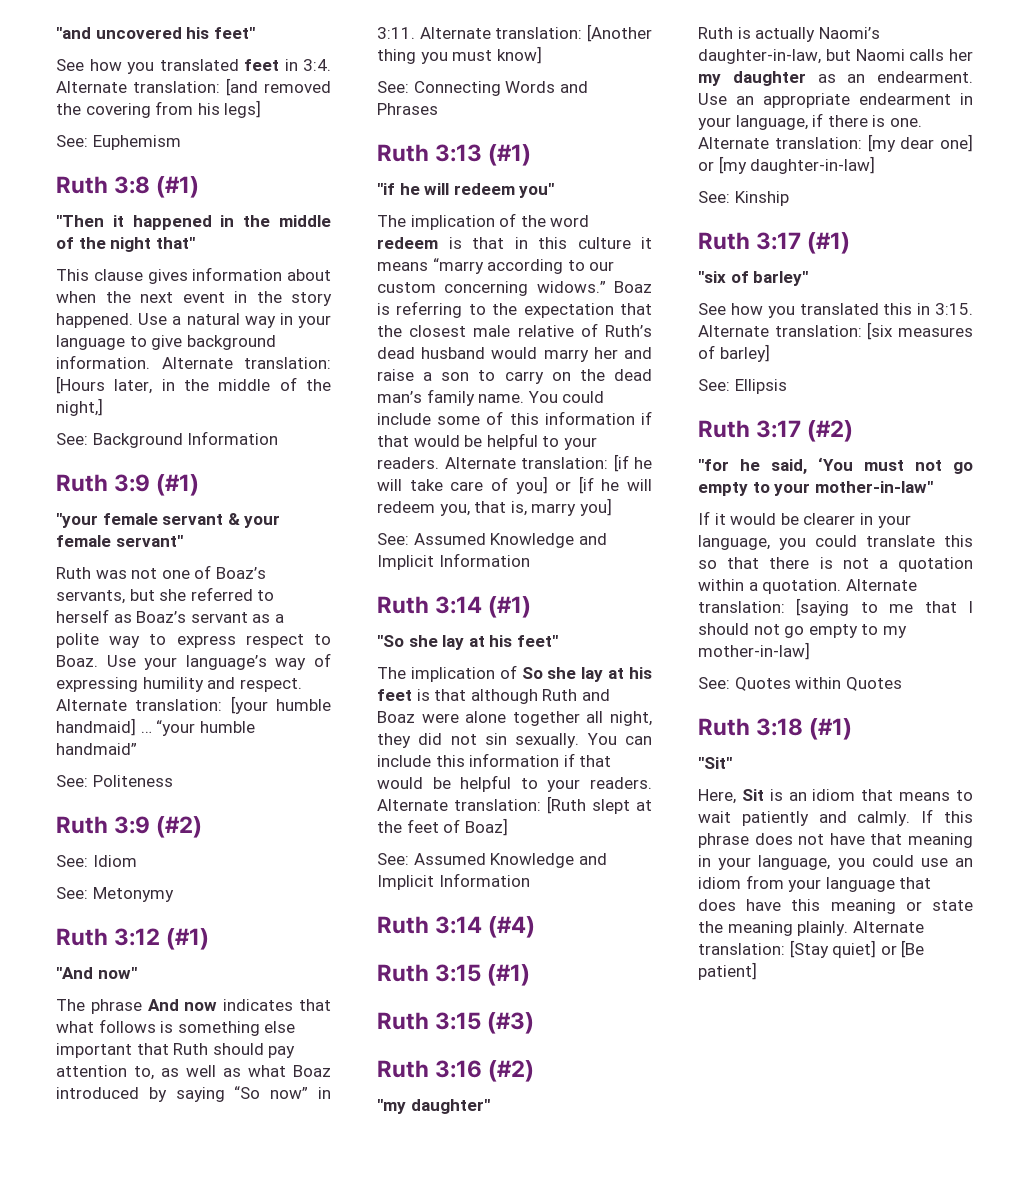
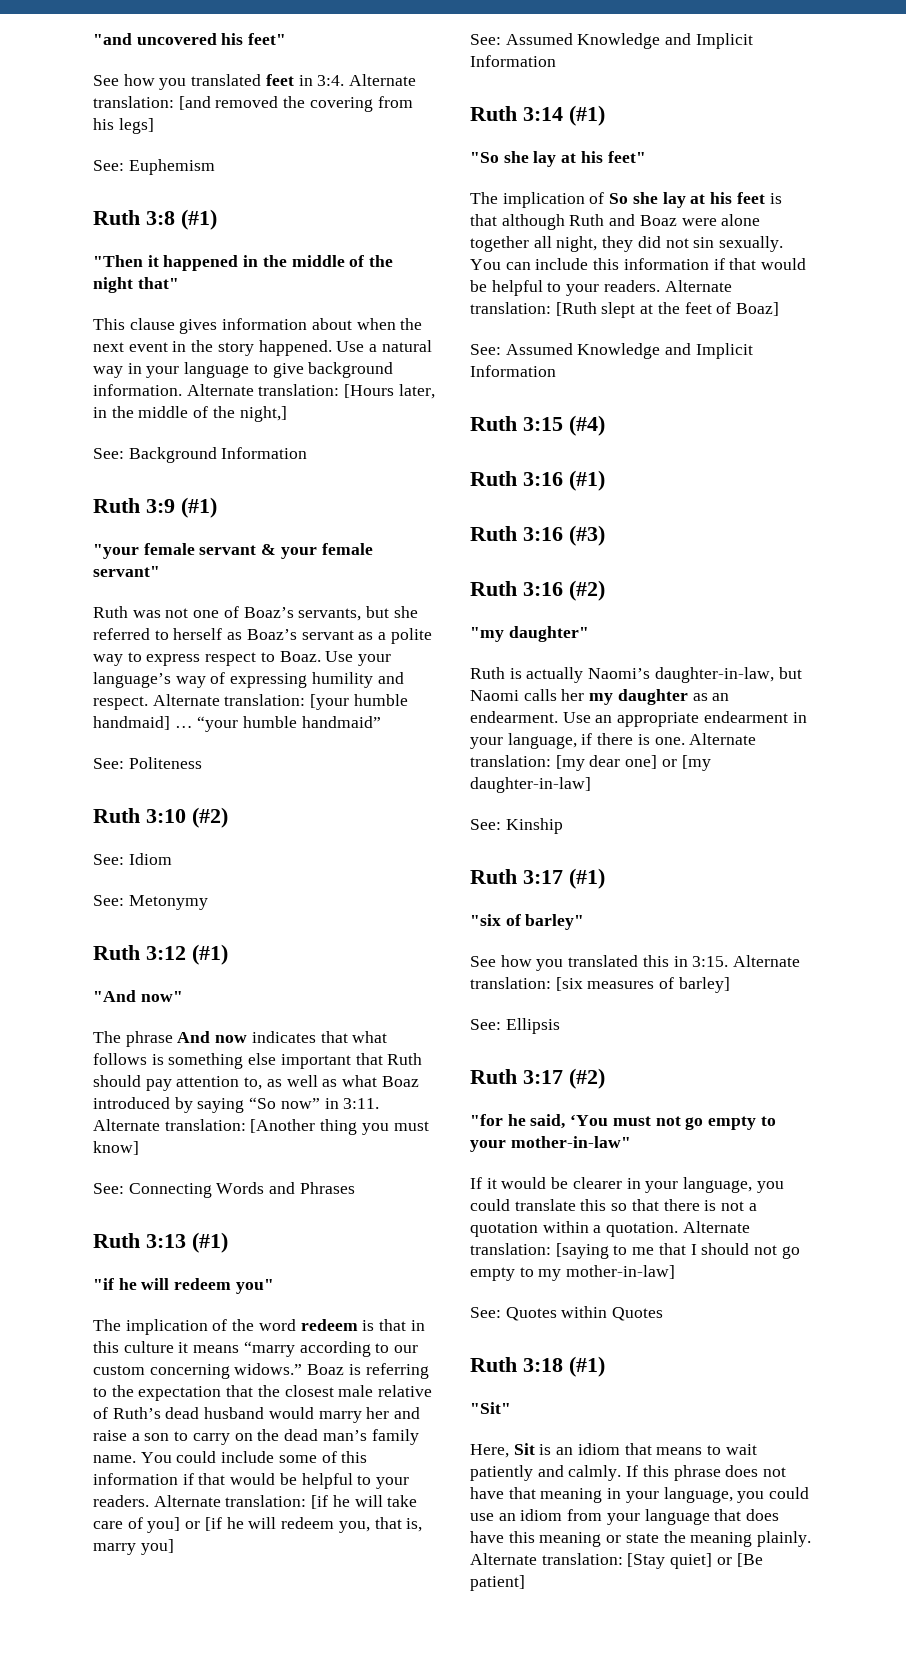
- Ruth 3:9 (#2)
+ Ruth 3:10 (#2)
- Ruth 3:14 (#4)
+ Ruth 3:15 (#4)
- Ruth 3:15 (#1)
+ Ruth 3:16 (#1)
- Ruth 3:15 (#3)
+ Ruth 3:16 (#3)

